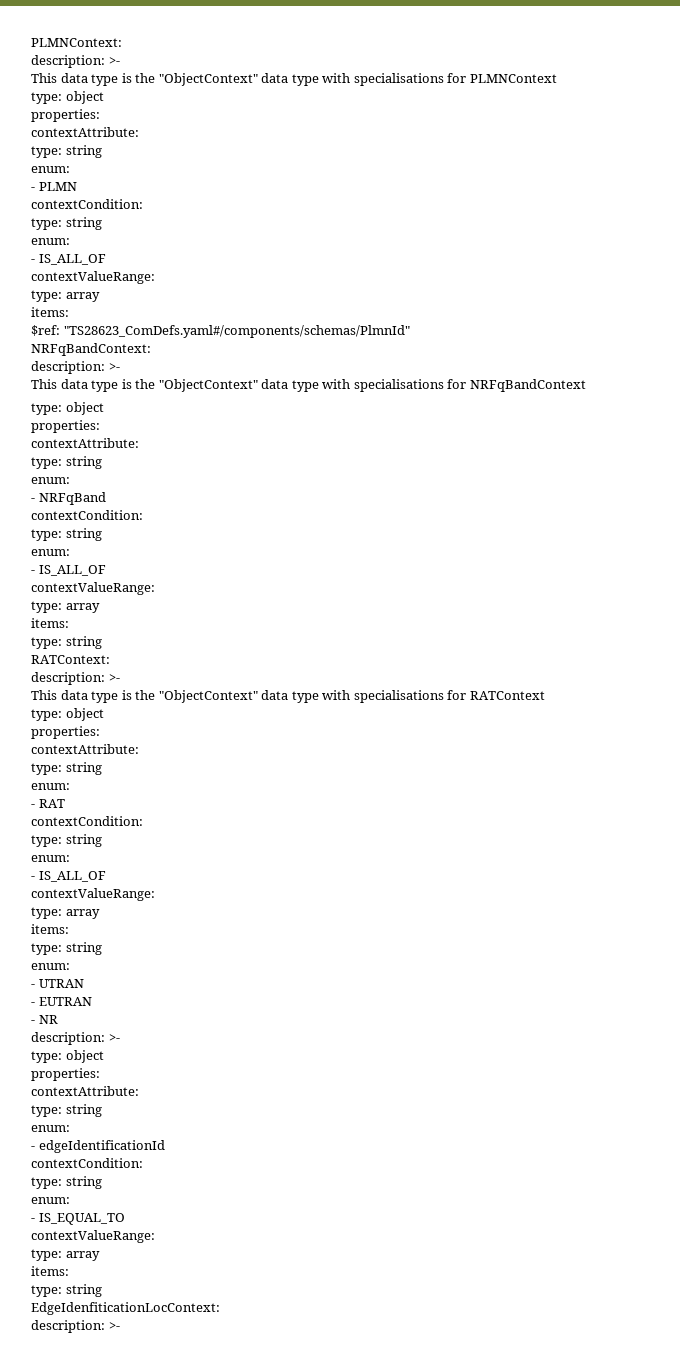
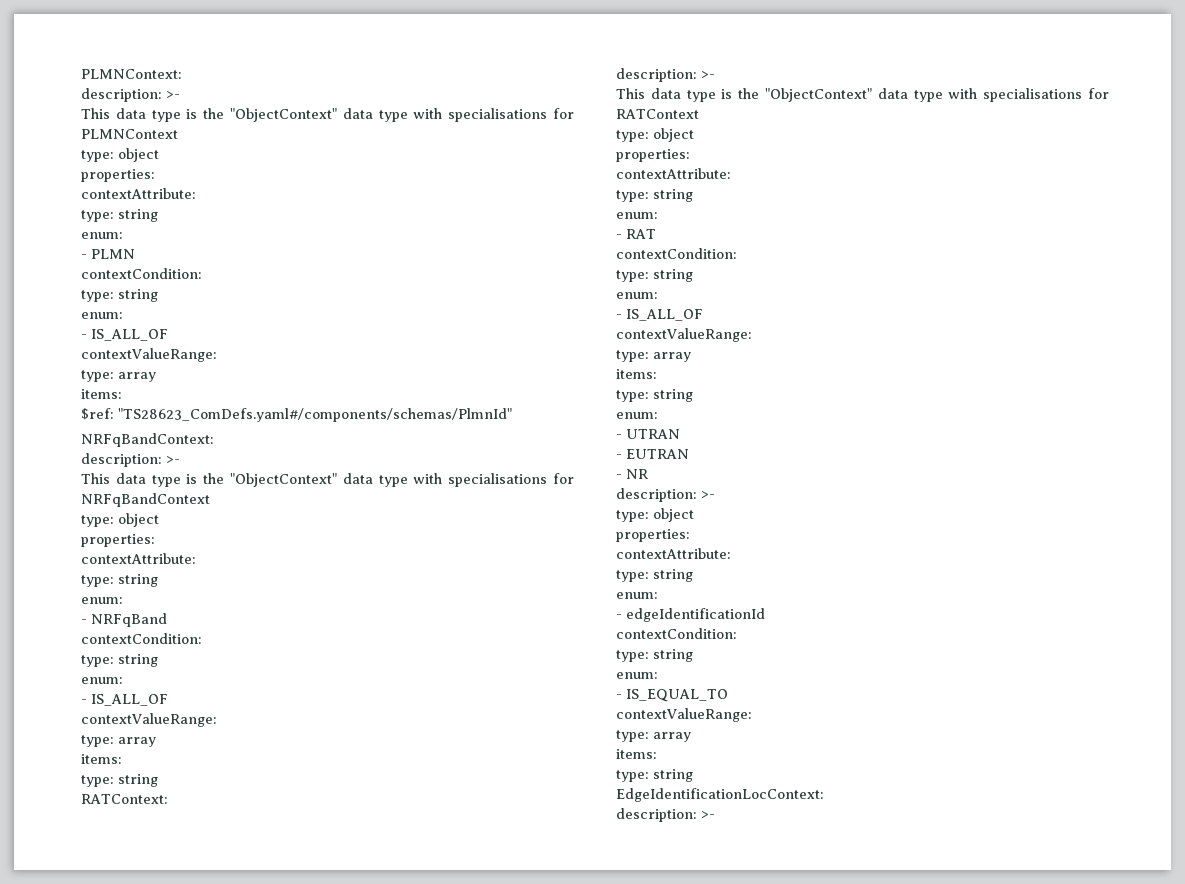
- EdgeIdenfiticationLocContext:
+ EdgeIdentificationLocContext:

